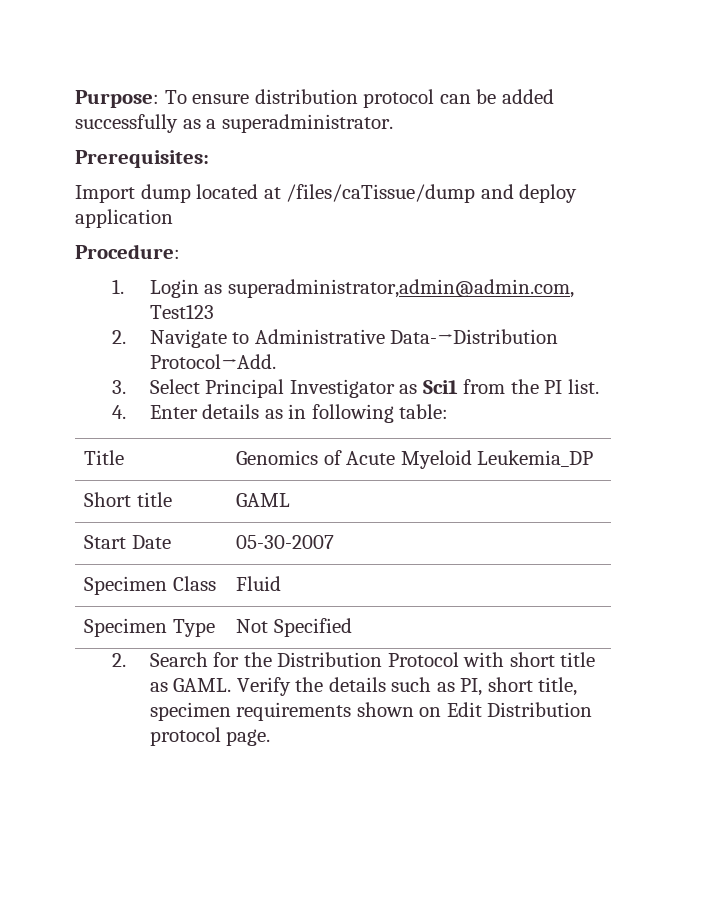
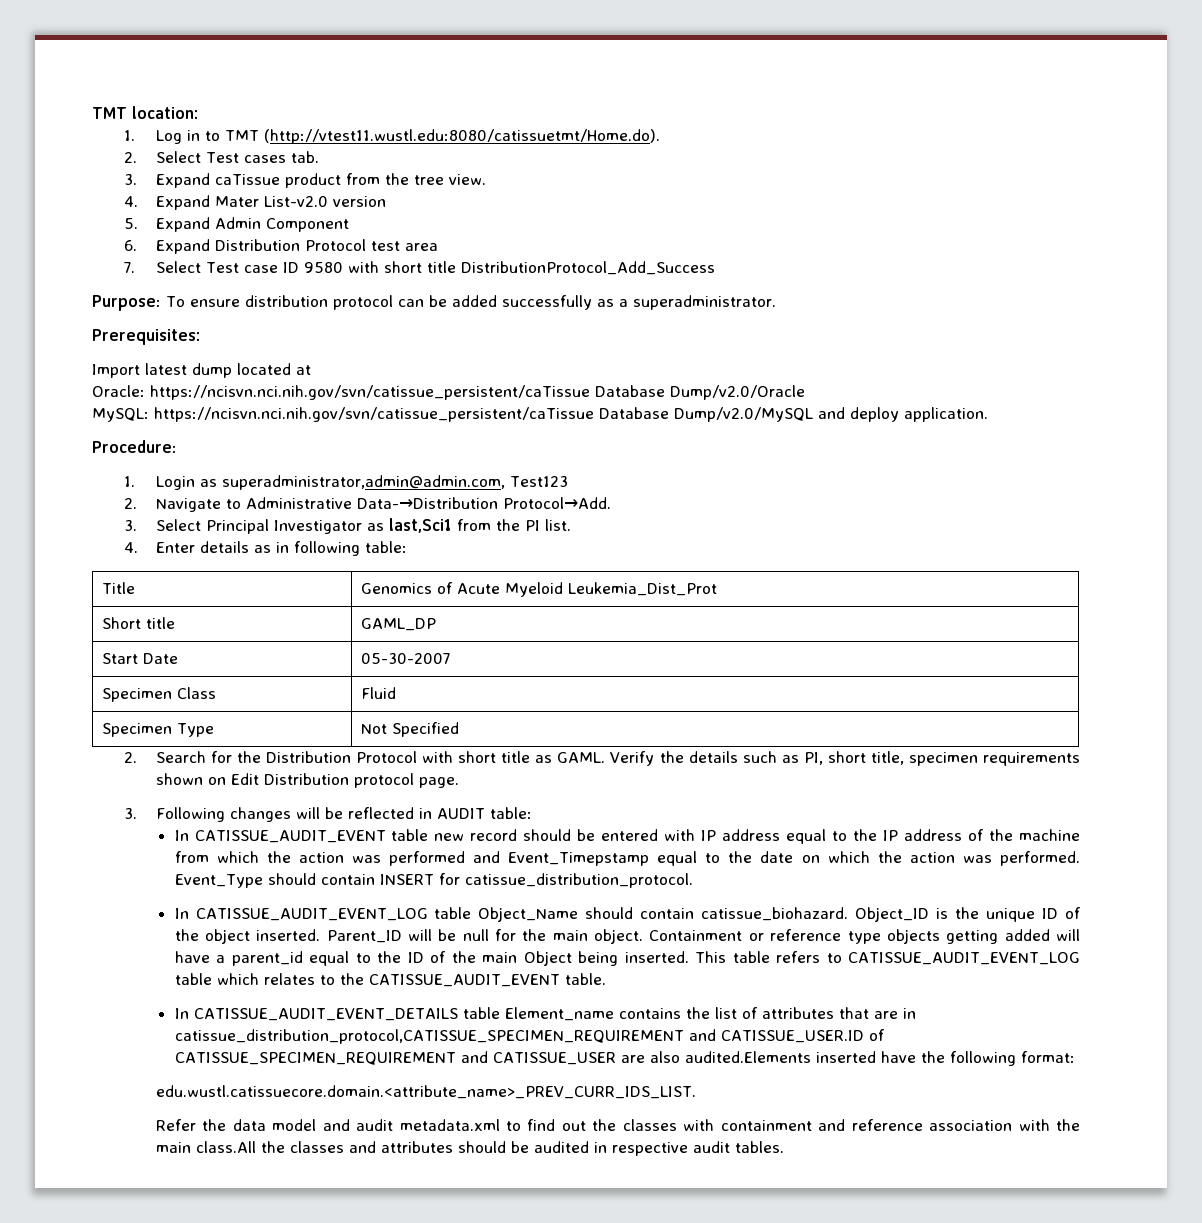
+ TMT location:
+ 1. Log in to TMT (http://vtest11.wustl.edu:8080/catissuetmt/Home.do).
+ 2. Select Test cases tab.
+ 3. Expand caTissue product from the tree view.
+ 4. Expand Mater List-v2.0 version
+ 5. Expand Admin Component
+ 6. Expand Distribution Protocol test area
+ 7. Select Test case ID 9580 with short title DistributionProtocol_Add_Success
- Import dump located at /files/caTissue/dump and deploy application
+ Import latest dump located at
+ Oracle: https://ncisvn.nci.nih.gov/svn/catissue_persistent/caTissue Database Dump/v2.0/Oracle
+ MySQL: https://ncisvn.nci.nih.gov/svn/catissue_persistent/caTissue Database Dump/v2.0/MySQL and deploy application.
- 3. Select Principal Investigator as Sci1 from the PI list.
+ 3. Select Principal Investigator as last,Sci1 from the PI list.
- Title | Genomics of Acute Myeloid Leukemia_DP
+ Title | Genomics of Acute Myeloid Leukemia_Dist_Prot
- Short title | GAML
+ Short title | GAML_DP
+ 3. Following changes will be reflected in AUDIT table:
+ In CATISSUE_AUDIT_EVENT table new record should be entered with IP address equal to the IP address of the machine from which the action was performed and Event_Timepstamp equal to the date on which the action was performed. Event_Type should contain INSERT for catissue_distribution_protocol.
+ In CATISSUE_AUDIT_EVENT_LOG table Object_Name should contain catissue_biohazard. Object_ID is the unique ID of the object inserted. Parent_ID will be null for the main object. Containment or reference type objects getting added will have a parent_id equal to the ID of the main Object being inserted. This table refers to CATISSUE_AUDIT_EVENT_LOG table which relates to the CATISSUE_AUDIT_EVENT table.
+ In CATISSUE_AUDIT_EVENT_DETAILS table Element_name contains the list of attributes that are in catissue_distribution_protocol,CATISSUE_SPECIMEN_REQUIREMENT and CATISSUE_USER.ID of CATISSUE_SPECIMEN_REQUIREMENT and CATISSUE_USER are also audited.Elements inserted have the following format:
+ edu.wustl.catissuecore.domain.<attribute_name>_PREV_CURR_IDS_LIST.
+ Refer the data model and audit metadata.xml to find out the classes with containment and reference association with the main class.All the classes and attributes should be audited in respective audit tables.

